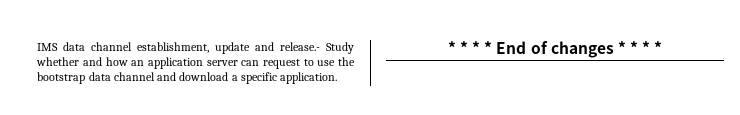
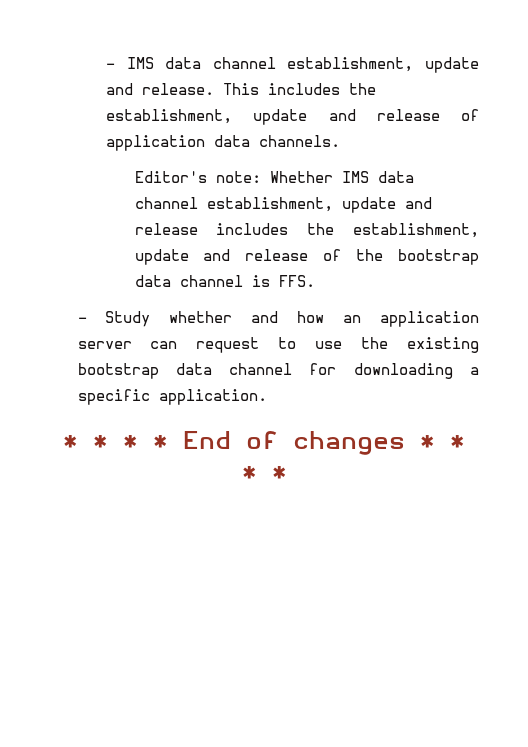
- IMS data channel establishment, update and release.- Study whether and how an application server can request to use the bootstrap data channel and download a specific application.
+ - IMS data channel establishment, update and release. This includes the establishment, update and release of application data channels.
+ Editor's note: Whether IMS data channel establishment, update and release includes the establishment, update and release of the bootstrap data channel is FFS.
+ - Study whether and how an application server can request to use the existing bootstrap data channel for downloading a specific application.

